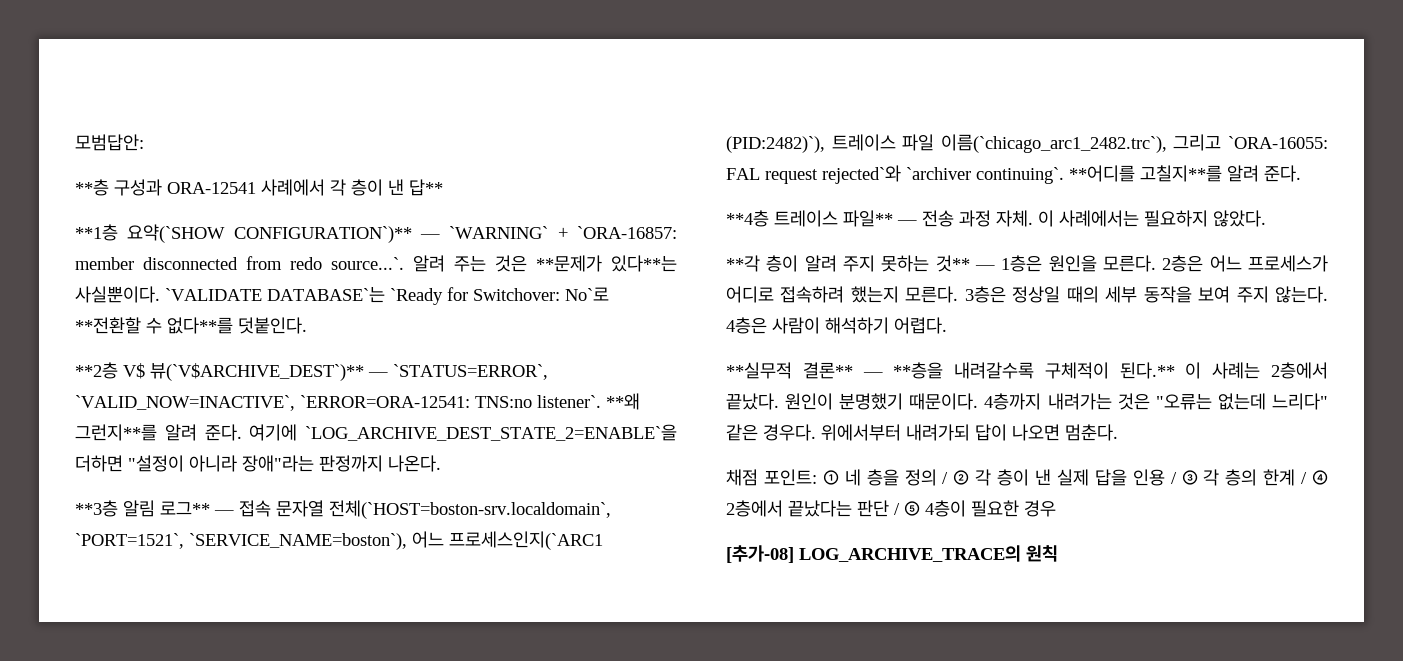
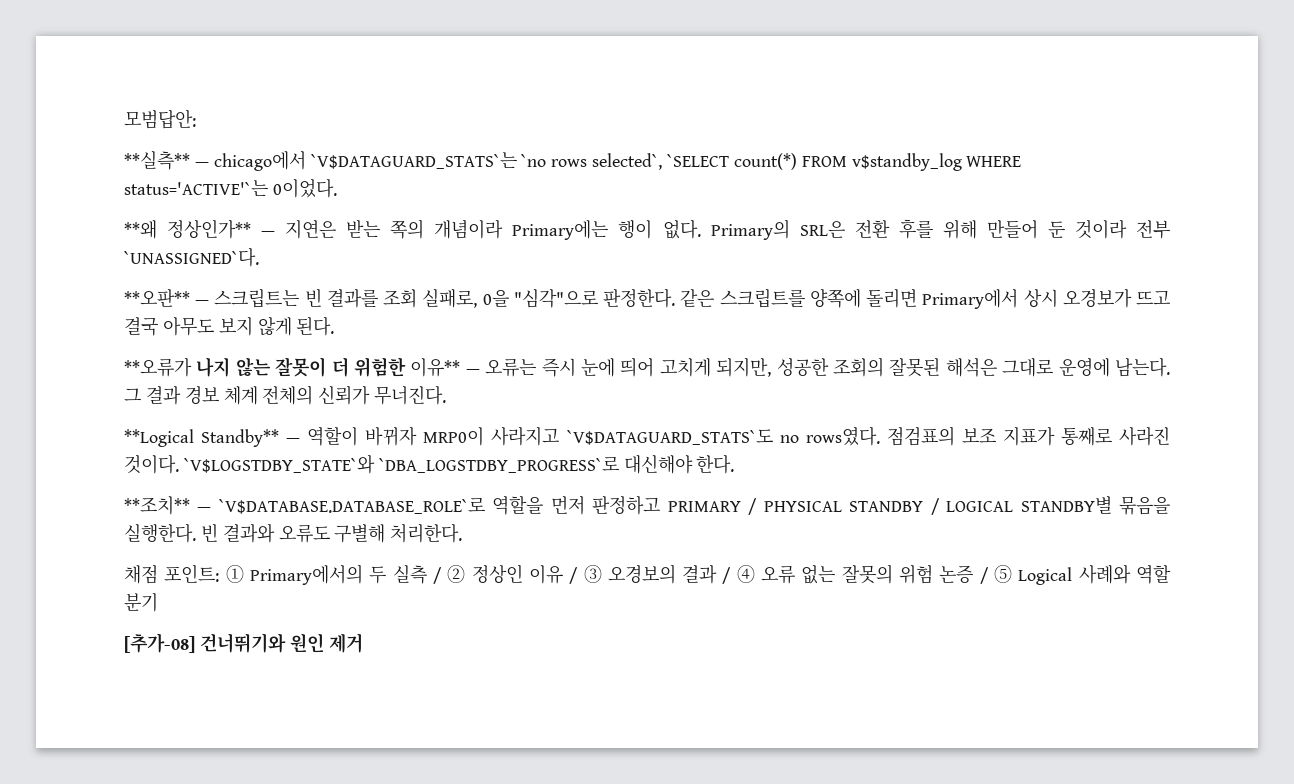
- **층 구성과 ORA-12541 사례에서 각 층이 낸 답**
- **1층 요약(`SHOW CONFIGURATION`)** — `WARNING` + `ORA-16857: member disconnected from redo source...`. 알려 주는 것은 **문제가 있다**는 사실뿐이다. `VALIDATE DATABASE`는 `Ready for Switchover: No`로 **전환할 수 없다**를 덧붙인다.
- **2층 V$ 뷰(`V$ARCHIVE_DEST`)** — `STATUS=ERROR`, `VALID_NOW=INACTIVE`, `ERROR=ORA-12541: TNS:no listener`. **왜 그런지**를 알려 준다. 여기에 `LOG_ARCHIVE_DEST_STATE_2=ENABLE`을 더하면 "설정이 아니라 장애"라는 판정까지 나온다.
- **3층 알림 로그** — 접속 문자열 전체(`HOST=boston-srv.localdomain`, `PORT=1521`, `SERVICE_NAME=boston`), 어느 프로세스인지(`ARC1 (PID:2482)`), 트레이스 파일 이름(`chicago_arc1_2482.trc`), 그리고 `ORA-16055: FAL request rejected`와 `archiver continuing`. **어디를 고칠지**를 알려 준다.
- **4층 트레이스 파일** — 전송 과정 자체. 이 사례에서는 필요하지 않았다.
- **각 층이 알려 주지 못하는 것** — 1층은 원인을 모른다. 2층은 어느 프로세스가 어디로 접속하려 했는지 모른다. 3층은 정상일 때의 세부 동작을 보여 주지 않는다. 4층은 사람이 해석하기 어렵다.
- **실무적 결론** — **층을 내려갈수록 구체적이 된다.** 이 사례는 2층에서 끝났다. 원인이 분명했기 때문이다. 4층까지 내려가는 것은 "오류는 없는데 느리다" 같은 경우다. 위에서부터 내려가되 답이 나오면 멈춘다.
- 채점 포인트: ① 네 층을 정의 / ② 각 층이 낸 실제 답을 인용 / ③ 각 층의 한계 / ④ 2층에서 끝났다는 판단 / ⑤ 4층이 필요한 경우
- [추가-08] LOG_ARCHIVE_TRACE의 원칙
+ **실측** — chicago에서 `V$DATAGUARD_STATS`는 `no rows selected`, `SELECT count(*) FROM v$standby_log WHERE status='ACTIVE'`는 0이었다.
+ **왜 정상인가** — 지연은 받는 쪽의 개념이라 Primary에는 행이 없다. Primary의 SRL은 전환 후를 위해 만들어 둔 것이라 전부 `UNASSIGNED`다.
+ **오판** — 스크립트는 빈 결과를 조회 실패로, 0을 "심각"으로 판정한다. 같은 스크립트를 양쪽에 돌리면 Primary에서 상시 오경보가 뜨고 결국 아무도 보지 않게 된다.
+ **오류가 나지 않는 잘못이 더 위험한 이유** — 오류는 즉시 눈에 띄어 고치게 되지만, 성공한 조회의 잘못된 해석은 그대로 운영에 남는다. 그 결과 경보 체계 전체의 신뢰가 무너진다.
+ **Logical Standby** — 역할이 바뀌자 MRP0이 사라지고 `V$DATAGUARD_STATS`도 no rows였다. 점검표의 보조 지표가 통째로 사라진 것이다. `V$LOGSTDBY_STATE`와 `DBA_LOGSTDBY_PROGRESS`로 대신해야 한다.
+ **조치** — `V$DATABASE.DATABASE_ROLE`로 역할을 먼저 판정하고 PRIMARY / PHYSICAL STANDBY / LOGICAL STANDBY별 묶음을 실행한다. 빈 결과와 오류도 구별해 처리한다.
+ 채점 포인트: ① Primary에서의 두 실측 / ② 정상인 이유 / ③ 오경보의 결과 / ④ 오류 없는 잘못의 위험 논증 / ⑤ Logical 사례와 역할 분기
+ [추가-08] 건너뛰기와 원인 제거

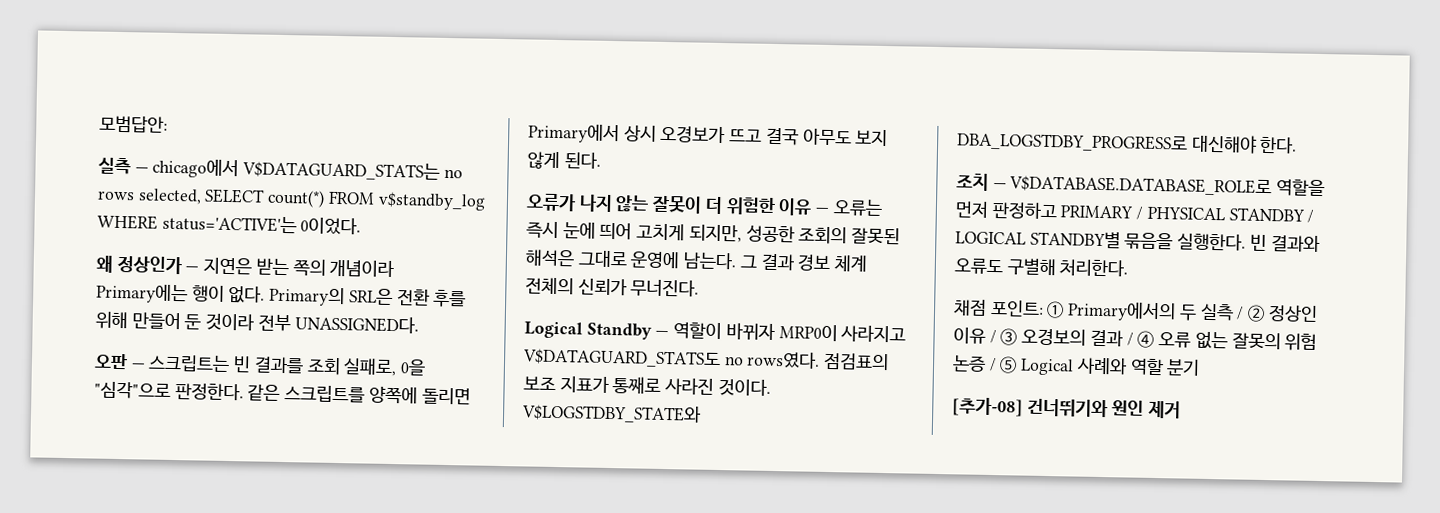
- **실측** — chicago에서 `V$DATAGUARD_STATS`는 `no rows selected`, `SELECT count(*) FROM v$standby_log WHERE status='ACTIVE'`는 0이었다.
+ 실측 — chicago에서 V$DATAGUARD_STATS는 no rows selected, SELECT count(*) FROM v$standby_log WHERE status='ACTIVE'는 0이었다.
- **왜 정상인가** — 지연은 받는 쪽의 개념이라 Primary에는 행이 없다.
+ 왜 정상인가 — 지연은 받는 쪽의 개념이라 Primary에는 행이 없다.
- Primary의 SRL은 전환 후를 위해 만들어 둔 것이라 전부 `UNASSIGNED`다.
- **오판** — 스크립트는 빈 결과를 조회 실패로, 0을 "심각"으로 판정한다.
+ Primary의 SRL은 전환 후를 위해 만들어 둔 것이라 전부 UNASSIGNED다.
+ 오판 — 스크립트는 빈 결과를 조회 실패로, 0을 "심각"으로 판정한다.
- **오류가 나지 않는 잘못이 더 위험한 이유** — 오류는 즉시 눈에 띄어 고치게 되지만, 성공한 조회의 잘못된 해석은 그대로 운영에 남는다.
+ 오류가 나지 않는 잘못이 더 위험한 이유 — 오류는 즉시 눈에 띄어 고치게 되지만, 성공한 조회의 잘못된 해석은 그대로 운영에 남는다.
- **Logical Standby** — 역할이 바뀌자 MRP0이 사라지고 `V$DATAGUARD_STATS`도 no rows였다.
+ Logical Standby — 역할이 바뀌자 MRP0이 사라지고 V$DATAGUARD_STATS도 no rows였다.
- `V$LOGSTDBY_STATE`와 `DBA_LOGSTDBY_PROGRESS`로 대신해야 한다.
+ V$LOGSTDBY_STATE와 DBA_LOGSTDBY_PROGRESS로 대신해야 한다.
- **조치** — `V$DATABASE.DATABASE_ROLE`로 역할을 먼저 판정하고 PRIMARY / PHYSICAL STANDBY / LOGICAL STANDBY별 묶음을 실행한다.
+ 조치 — V$DATABASE.DATABASE_ROLE로 역할을 먼저 판정하고 PRIMARY / PHYSICAL STANDBY / LOGICAL STANDBY별 묶음을 실행한다.

